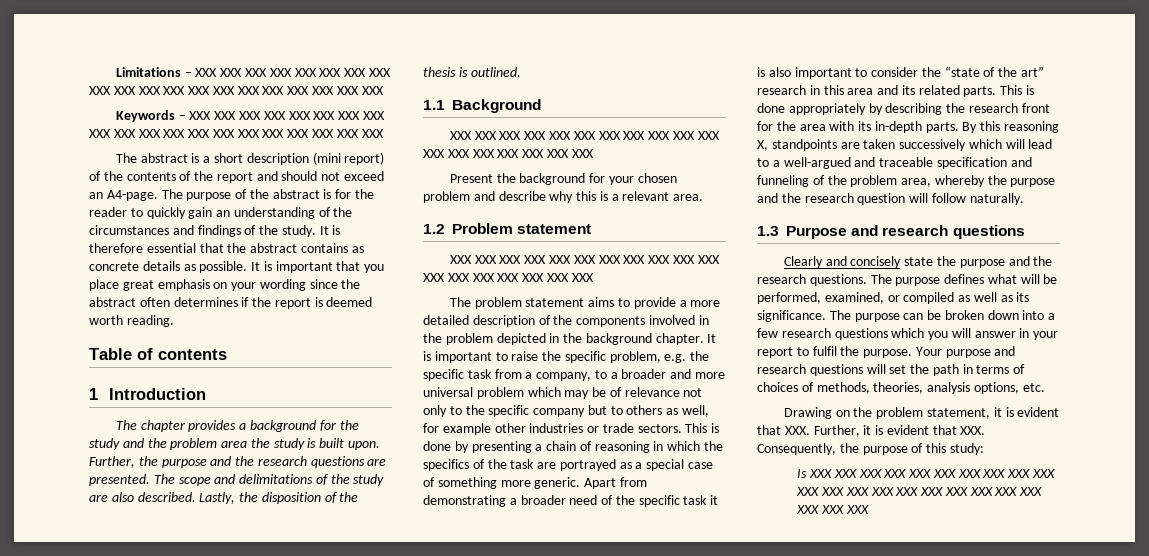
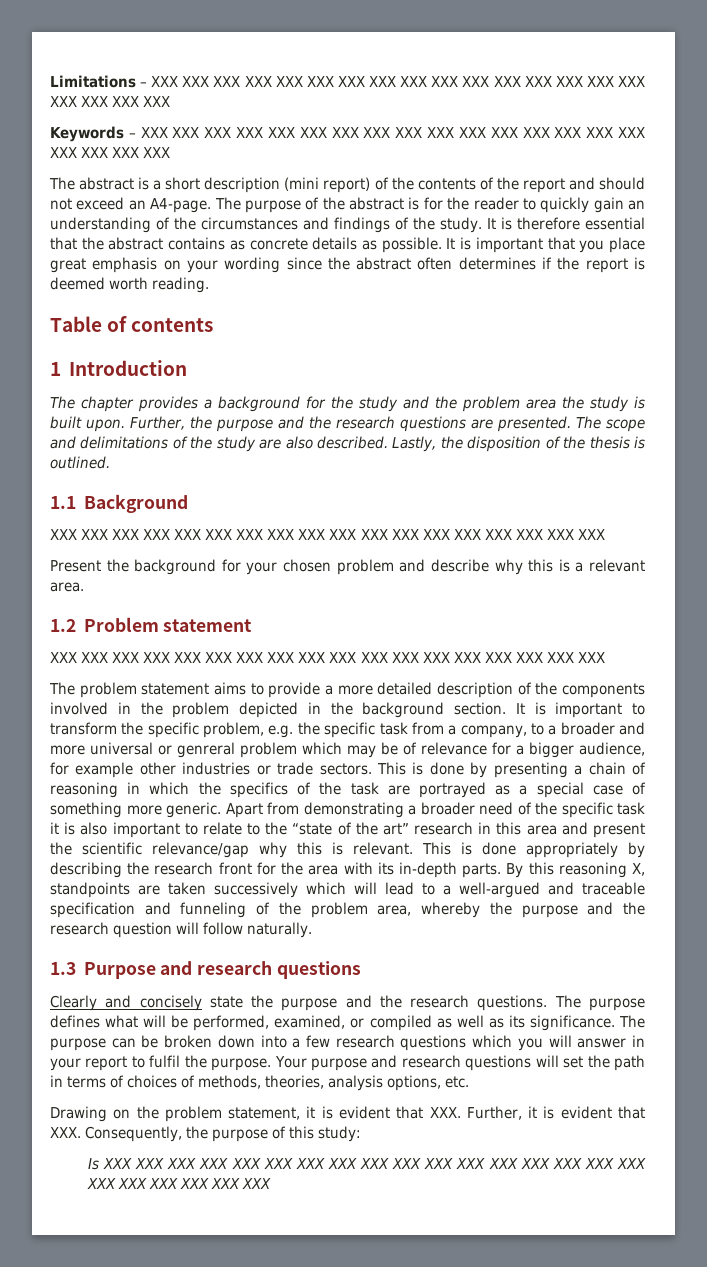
- The problem statement aims to provide a more detailed description of the components involved in the problem depicted in the background chapter.
+ The problem statement aims to provide a more detailed description of the components involved in the problem depicted in the background section.
- It is important to raise the specific problem, e.g. the specific task from a company, to a broader and more universal problem which may be of relevance not only to the specific company but to others as well, for example other industries or trade sectors.
+ It is important to transform the specific problem, e.g. the specific task from a company, to a broader and more universal or genreral problem which may be of relevance for a bigger audience, for example other industries or trade sectors.
- Apart from demonstrating a broader need of the specific task it is also important to consider the “state of the art” research in this area and its related parts.
+ Apart from demonstrating a broader need of the specific task it is also important to relate to the “state of the art” research in this area and present the scientific relevance/gap why this is relevant.

